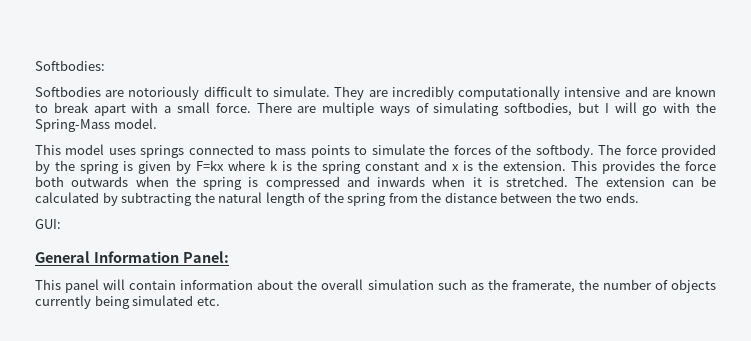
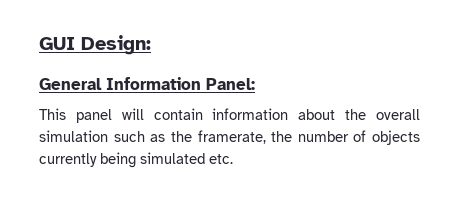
- Softbodies:
- Softbodies are notoriously difficult to simulate. They are incredibly computationally intensive and are known to break apart with a small force. There are multiple ways of simulating softbodies, but I will go with the Spring-Mass model.
- This model uses springs connected to mass points to simulate the forces of the softbody. The force provided by the spring is given by F=kx where k is the spring constant and x is the extension. This provides the force both outwards when the spring is compressed and inwards when it is stretched. The extension can be calculated by subtracting the natural length of the spring from the distance between the two ends.
- GUI:
+ GUI Design:

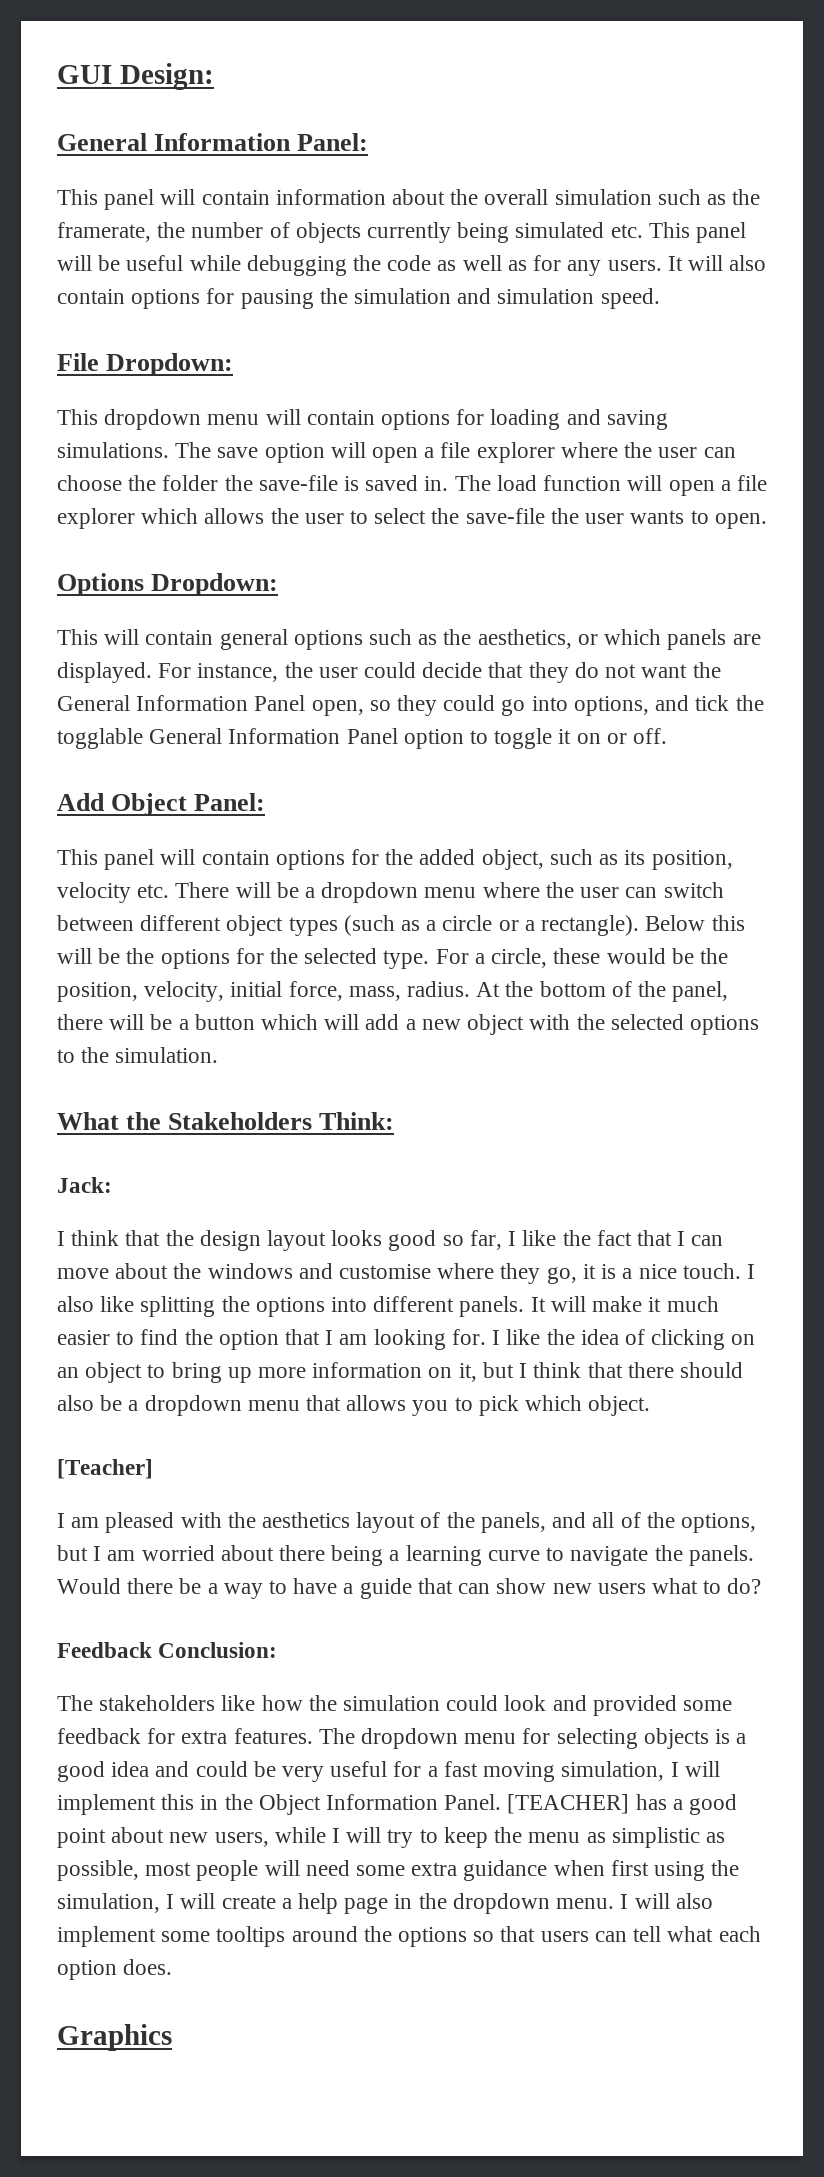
- This panel will contain information about the overall simulation such as the framerate, the number of objects currently being simulated etc.
+ This panel will contain information about the overall simulation such as the framerate, the number of objects currently being simulated etc. This panel will be useful while debugging the code as well as for any users. It will also contain options for pausing the simulation and simulation speed.
+ File Dropdown:
+ This dropdown menu will contain options for loading and saving simulations. The save option will open a file explorer where the user can choose the folder the save-file is saved in. The load function will open a file explorer which allows the user to select the save-file the user wants to open.
+ Options Dropdown:
+ This will contain general options such as the aesthetics, or which panels are displayed. For instance, the user could decide that they do not want the General Information Panel open, so they could go into options, and tick the togglable General Information Panel option to toggle it on or off.
+ Add Object Panel:
+ This panel will contain options for the added object, such as its position, velocity etc. There will be a dropdown menu where the user can switch between different object types (such as a circle or a rectangle). Below this will be the options for the selected type. For a circle, these would be the position, velocity, initial force, mass, radius. At the bottom of the panel, there will be a button which will add a new object with the selected options to the simulation.
+ What the Stakeholders Think:
+ Jack:
+ I think that the design layout looks good so far, I like the fact that I can move about the windows and customise where they go, it is a nice touch. I also like splitting the options into different panels. It will make it much easier to find the option that I am looking for. I like the idea of clicking on an object to bring up more information on it, but I think that there should also be a dropdown menu that allows you to pick which object.
+ [Teacher]
+ I am pleased with the aesthetics layout of the panels, and all of the options, but I am worried about there being a learning curve to navigate the panels. Would there be a way to have a guide that can show new users what to do?
+ Feedback Conclusion:
+ The stakeholders like how the simulation could look and provided some feedback for extra features. The dropdown menu for selecting objects is a good idea and could be very useful for a fast moving simulation, I will implement this in the Object Information Panel. [TEACHER] has a good point about new users, while I will try to keep the menu as simplistic as possible, most people will need some extra guidance when first using the simulation, I will create a help page in the dropdown menu. I will also implement some tooltips around the options so that users can tell what each option does.
+ Graphics

